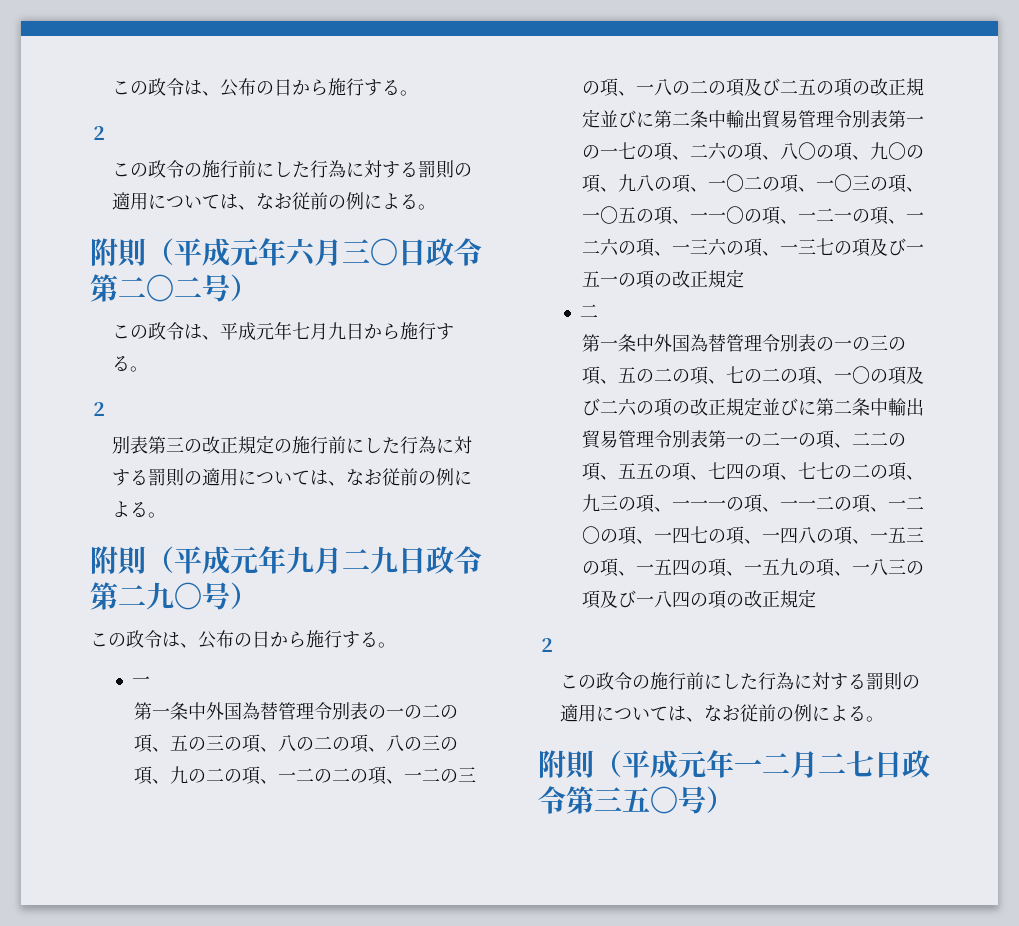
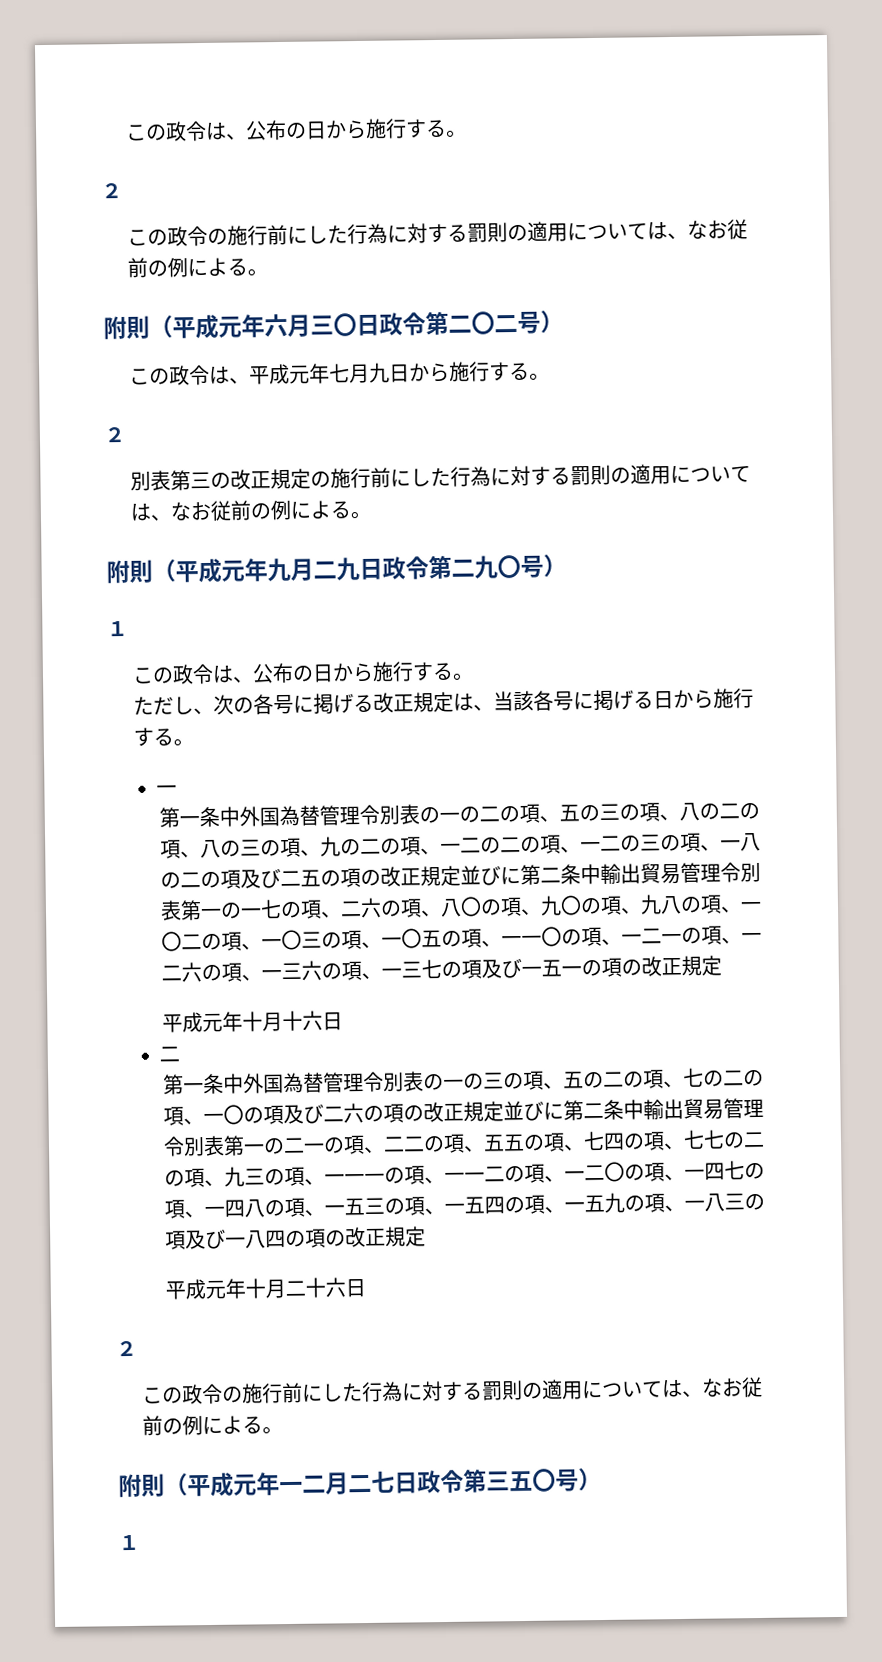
  附則（平成元年九月二九日政令第二九〇号）
+ １
  この政令は、公布の日から施行する。
+ ただし、次の各号に掲げる改正規定は、当該各号に掲げる日から施行する。
+ 平成元年十月十六日
+ 平成元年十月二十六日
  附則（平成元年一二月二七日政令第三五〇号）
+ １

